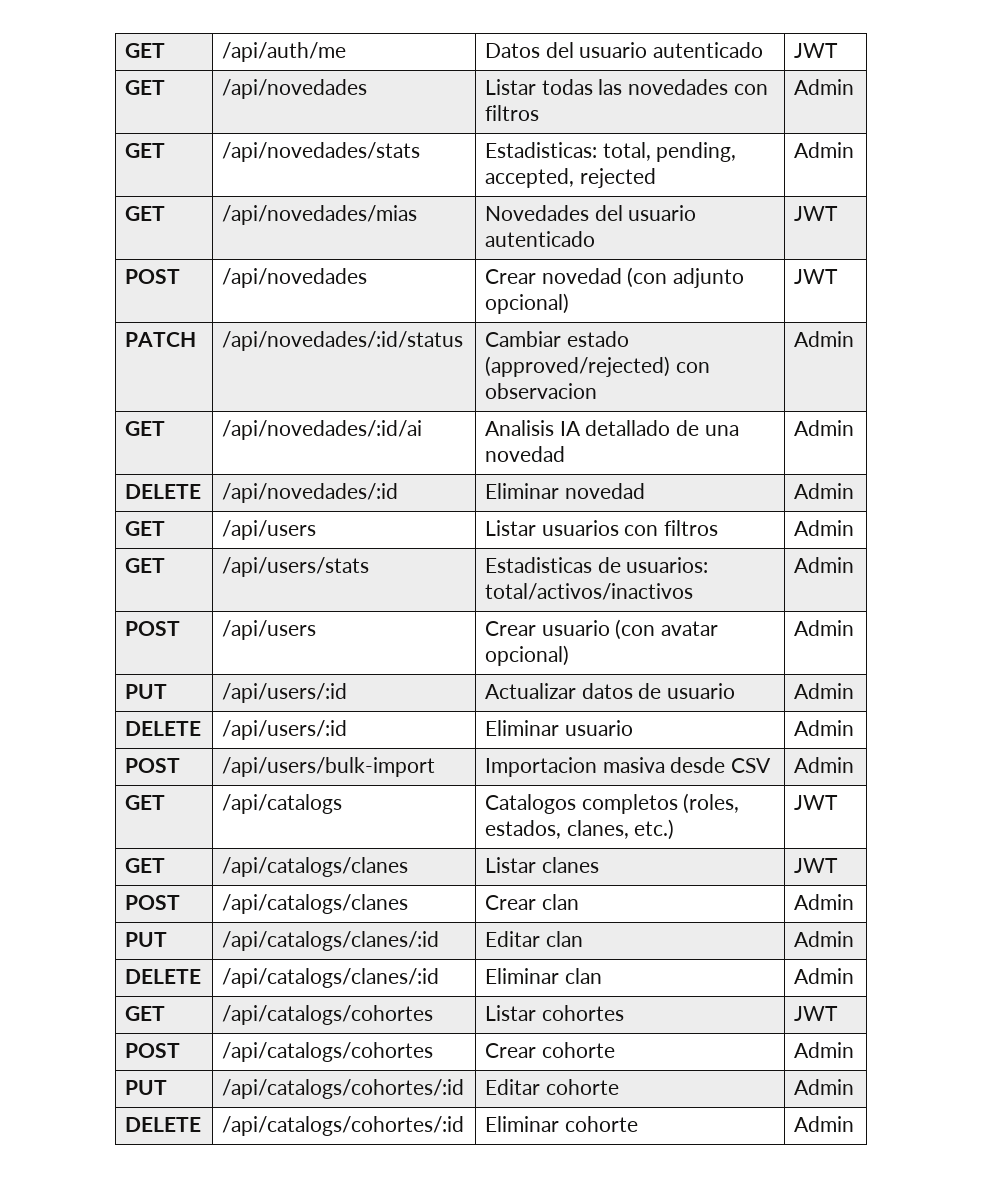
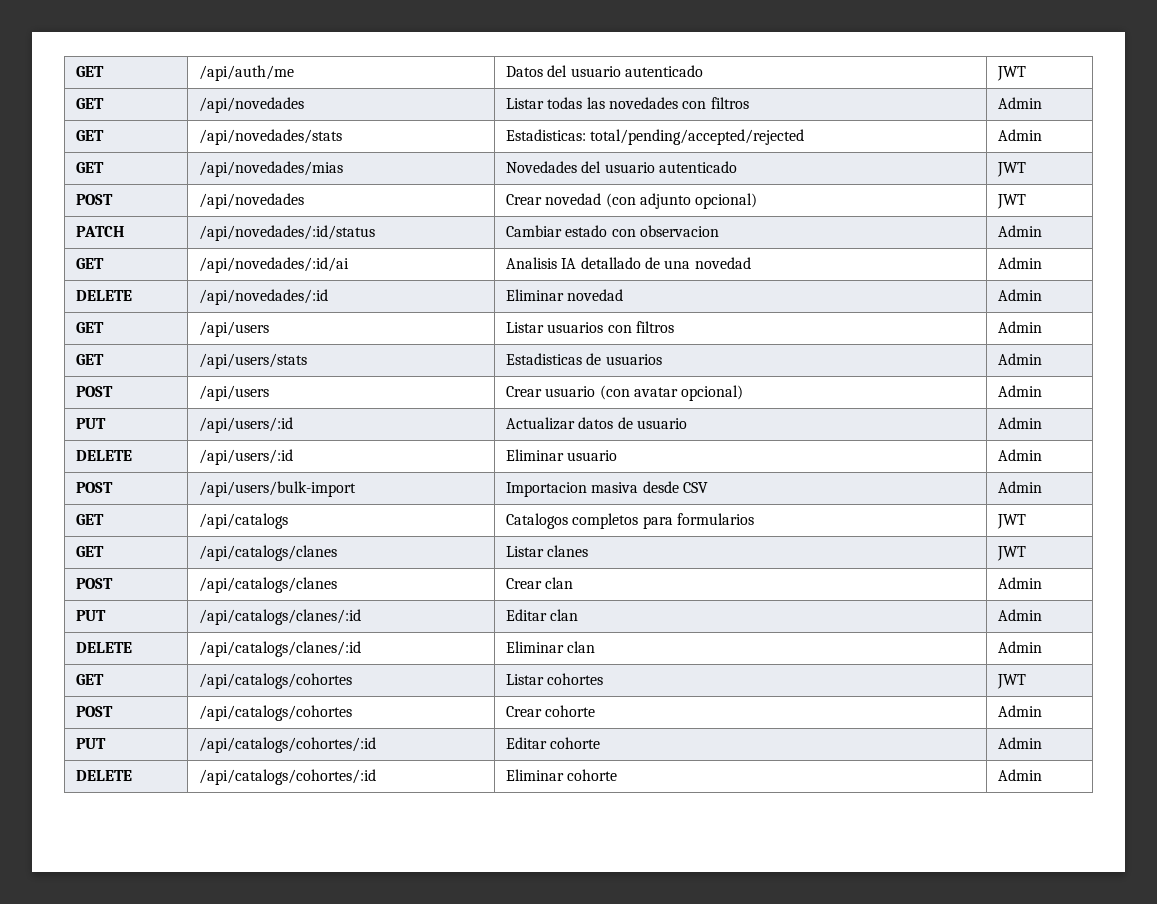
- GET | /api/novedades/stats | Estadisticas: total, pending, accepted, rejected | Admin
+ GET | /api/novedades/stats | Estadisticas: total/pending/accepted/rejected | Admin
- PATCH | /api/novedades/:id/status | Cambiar estado (approved/rejected) con observacion | Admin
+ PATCH | /api/novedades/:id/status | Cambiar estado con observacion | Admin
- GET | /api/users/stats | Estadisticas de usuarios: total/activos/inactivos | Admin
+ GET | /api/users/stats | Estadisticas de usuarios | Admin
- GET | /api/catalogs | Catalogos completos (roles, estados, clanes, etc.) | JWT
+ GET | /api/catalogs | Catalogos completos para formularios | JWT

